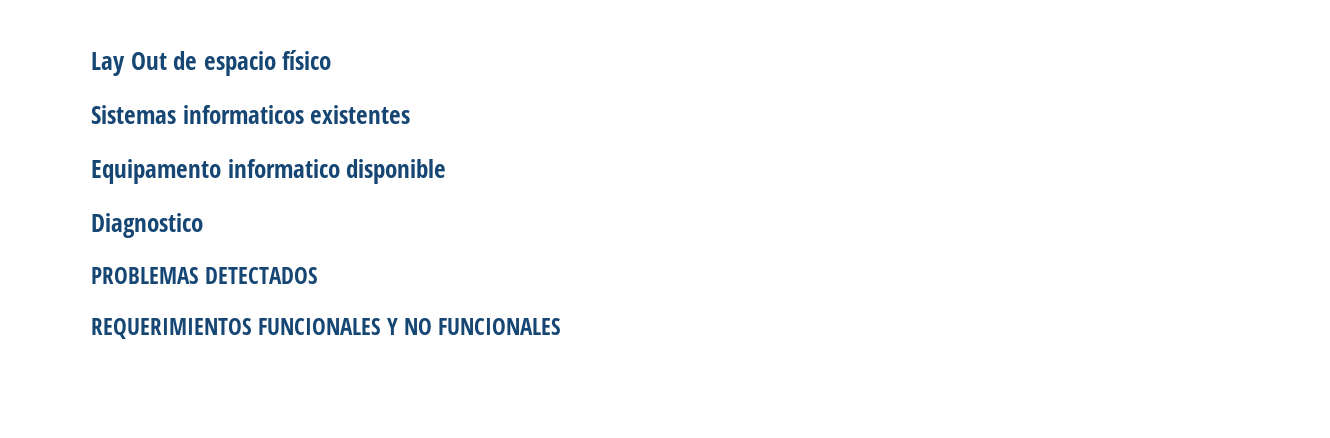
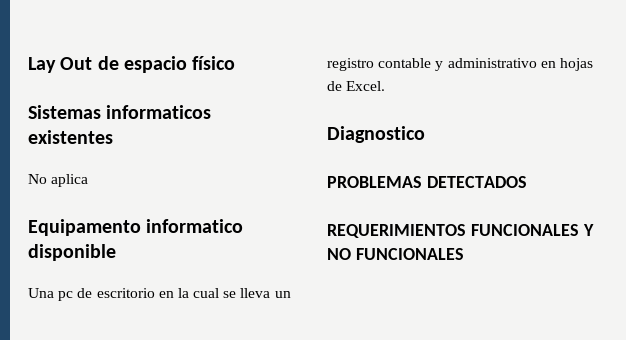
+ No aplica
+ Una pc de escritorio en la cual se lleva un registro contable y administrativo en hojas de Excel.

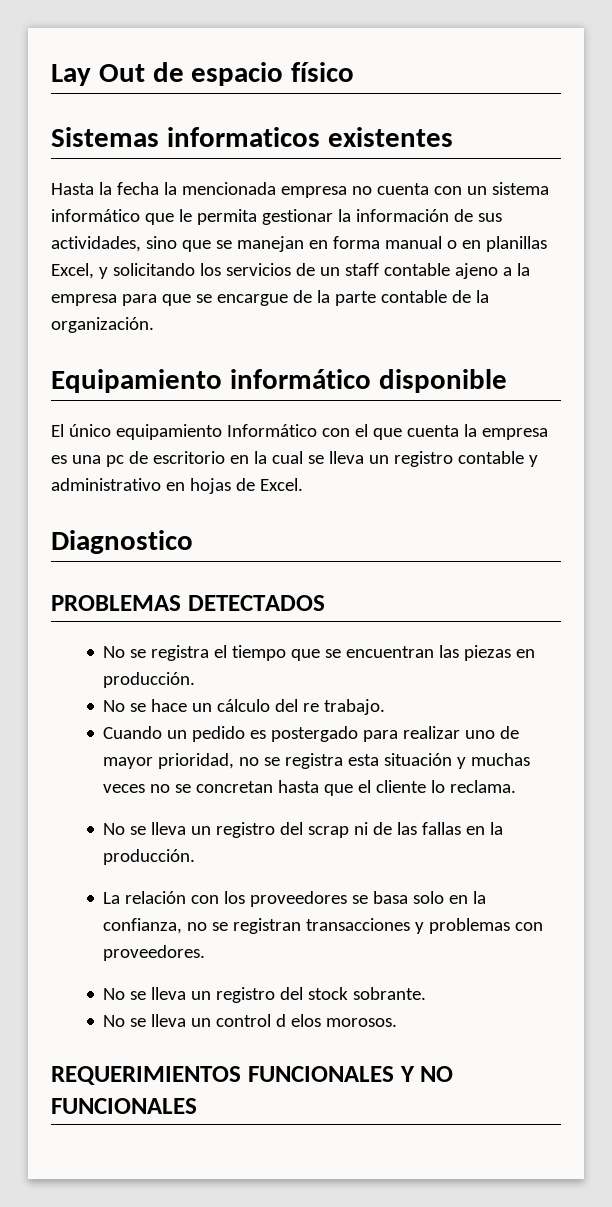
- No aplica
- Equipamento informatico disponible
- Una pc de escritorio en la cual se lleva un registro contable y administrativo en hojas de Excel.
+ Hasta la fecha la mencionada empresa no cuenta con un sistema informático que le permita gestionar la información de sus actividades, sino que se manejan en forma manual o en planillas Excel, y solicitando los servicios de un staff contable ajeno a la empresa para que se encargue de la parte contable de la organización.
+ Equipamiento informático disponible
+ El único equipamiento Informático con el que cuenta la empresa es una pc de escritorio en la cual se lleva un registro contable y administrativo en hojas de Excel.
+ No se registra el tiempo que se encuentran las piezas en producción.
+ No se hace un cálculo del re trabajo.
+ Cuando un pedido es postergado para realizar uno de mayor prioridad, no se registra esta situación y muchas veces no se concretan hasta que el cliente lo reclama.
+ No se lleva un registro del scrap ni de las fallas en la producción.
+ La relación con los proveedores se basa solo en la confianza, no se registran transacciones y problemas con proveedores.
+ No se lleva un registro del stock sobrante.
+ No se lleva un control d elos morosos.

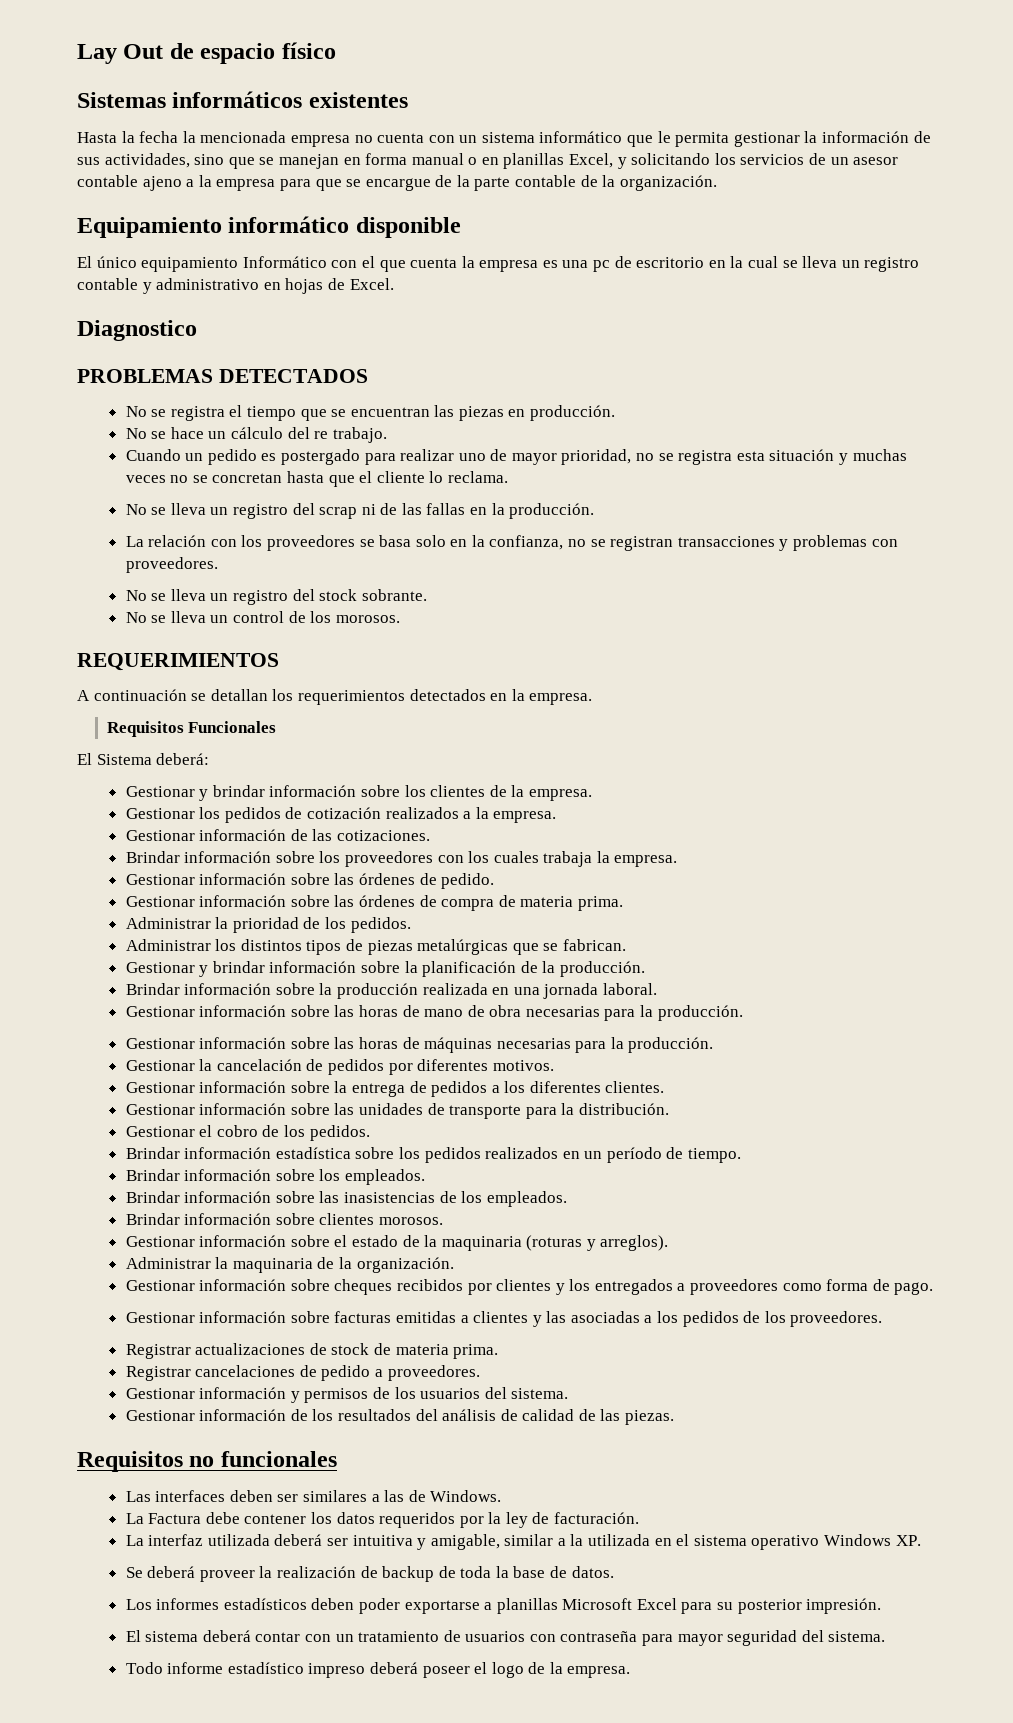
- Sistemas informaticos existentes
+ Sistemas informáticos existentes
- Hasta la fecha la mencionada empresa no cuenta con un sistema informático que le permita gestionar la información de sus actividades, sino que se manejan en forma manual o en planillas Excel, y solicitando los servicios de un staff contable ajeno a la empresa para que se encargue de la parte contable de la organización.
+ Hasta la fecha la mencionada empresa no cuenta con un sistema informático que le permita gestionar la información de sus actividades, sino que se manejan en forma manual o en planillas Excel, y solicitando los servicios de un asesor contable ajeno a la empresa para que se encargue de la parte contable de la organización.
- No se lleva un control d elos morosos.
+ No se lleva un control de los morosos.
- REQUERIMIENTOS FUNCIONALES Y NO FUNCIONALES
+ REQUERIMIENTOS
+ A continuación se detallan los requerimientos detectados en la empresa.
+ Requisitos Funcionales
+ El Sistema deberá:
+ Gestionar y brindar información sobre los clientes de la empresa.
+ Gestionar los pedidos de cotización realizados a la empresa.
+ Gestionar información de las cotizaciones.
+ Brindar información sobre los proveedores con los cuales trabaja la empresa.
+ Gestionar información sobre las órdenes de pedido.
+ Gestionar información sobre las órdenes de compra de materia prima.
+ Administrar la prioridad de los pedidos.
+ Administrar los distintos tipos de piezas metalúrgicas que se fabrican.
+ Gestionar y brindar información sobre la planificación de la producción.
+ Brindar información sobre la producción realizada en una jornada laboral.
+ Gestionar información sobre las horas de mano de obra necesarias para la producción.
+ Gestionar información sobre las horas de máquinas necesarias para la producción.
+ Gestionar la cancelación de pedidos por diferentes motivos.
+ Gestionar información sobre la entrega de pedidos a los diferentes clientes.
+ Gestionar información sobre las unidades de transporte para la distribución.
+ Gestionar el cobro de los pedidos.
+ Brindar información estadística sobre los pedidos realizados en un período de tiempo.
+ Brindar información sobre los empleados.
+ Brindar información sobre las inasistencias de los empleados.
+ Brindar información sobre clientes morosos.
+ Gestionar información sobre el estado de la maquinaria (roturas y arreglos).
+ Administrar la maquinaria de la organización.
+ Gestionar información sobre cheques recibidos por clientes y los entregados a proveedores como forma de pago.
+ Gestionar información sobre facturas emitidas a clientes y las asociadas a los pedidos de los proveedores.
+ Registrar actualizaciones de stock de materia prima.
+ Registrar cancelaciones de pedido a proveedores.
+ Gestionar información y permisos de los usuarios del sistema.
+ Gestionar información de los resultados del análisis de calidad de las piezas.
+ Requisitos no funcionales
+ Las interfaces deben ser similares a las de Windows.
+ La Factura debe contener los datos requeridos por la ley de facturación.
+ La interfaz utilizada deberá ser intuitiva y amigable, similar a la utilizada en el sistema operativo Windows XP.
+ Se deberá proveer la realización de backup de toda la base de datos.
+ Los informes estadísticos deben poder exportarse a planillas Microsoft Excel para su posterior impresión.
+ El sistema deberá contar con un tratamiento de usuarios con contraseña para mayor seguridad del sistema.
+ Todo informe estadístico impreso deberá poseer el logo de la empresa.

